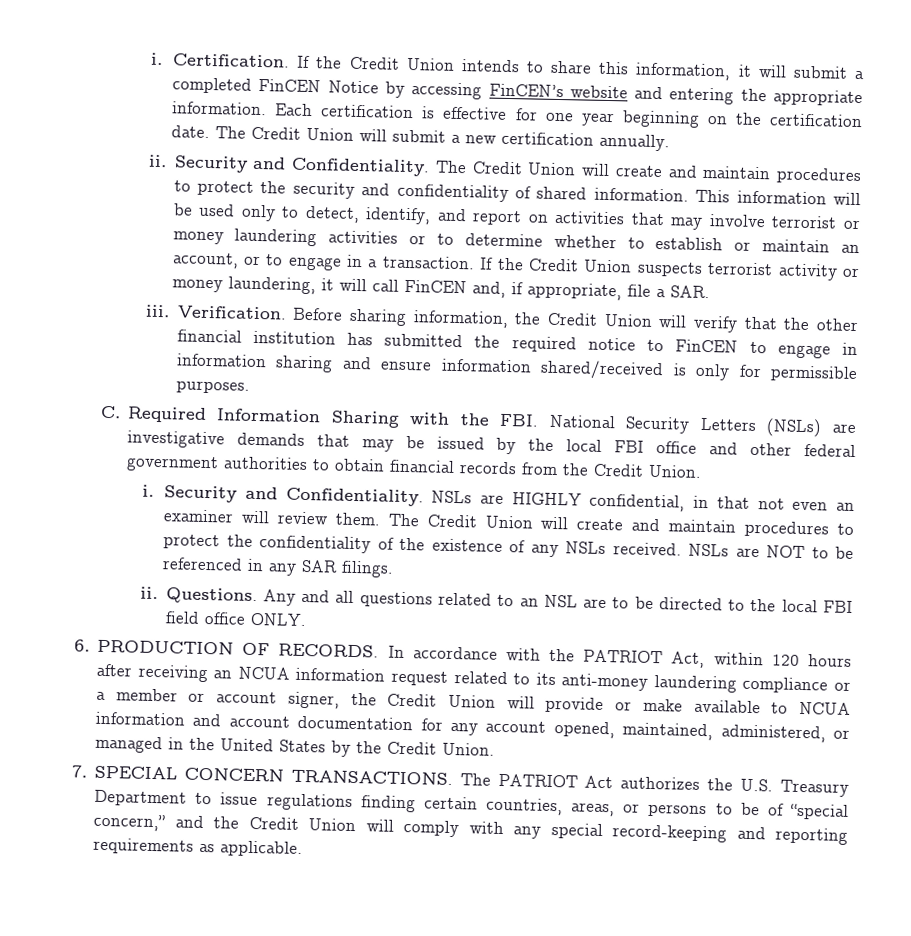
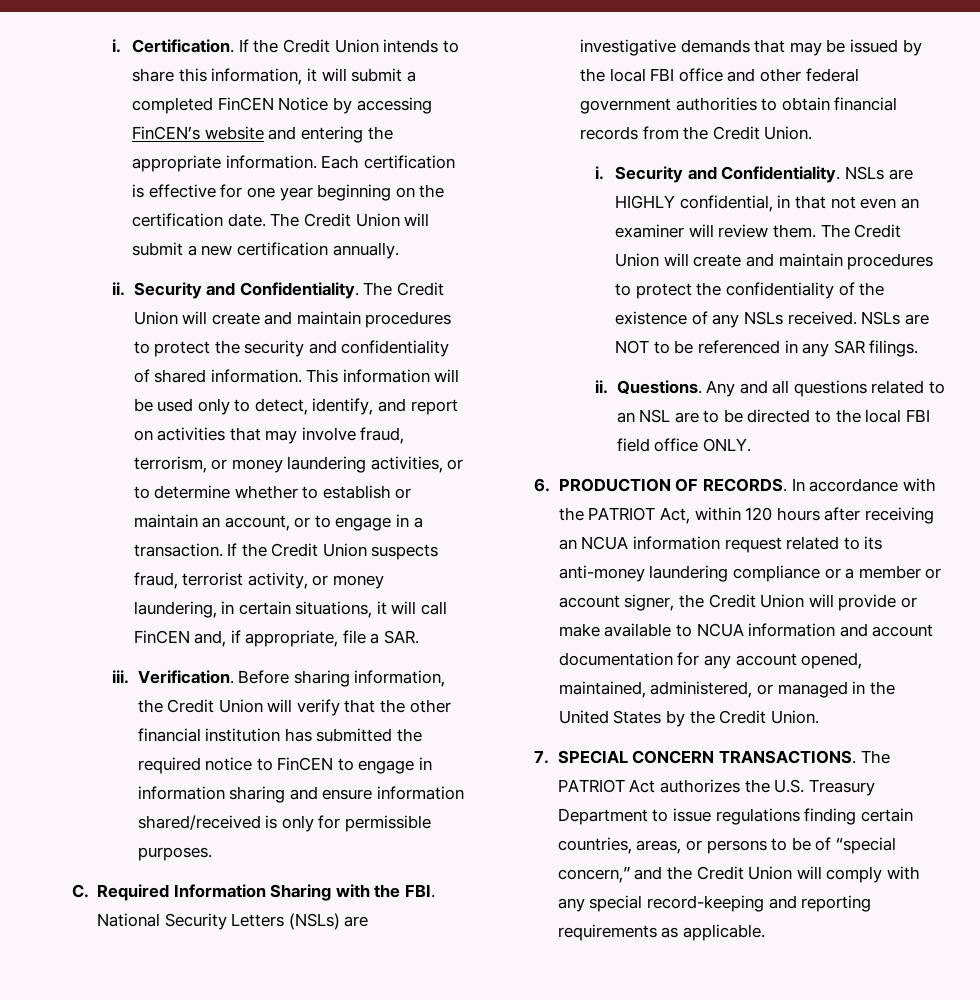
- This information will be used only to detect, identify, and report on activities that may involve terrorist or money laundering activities or to determine whether to establish or maintain an account, or to engage in a transaction.
+ This information will be used only to detect, identify, and report on activities that may involve fraud, terrorism, or money laundering activities, or to determine whether to establish or maintain an account, or to engage in a transaction.
- If the Credit Union suspects terrorist activity or money laundering, it will call FinCEN and, if appropriate, file a SAR.
+ If the Credit Union suspects fraud, terrorist activity, or money laundering, in certain situations, it will call FinCEN and, if appropriate, file a SAR.

